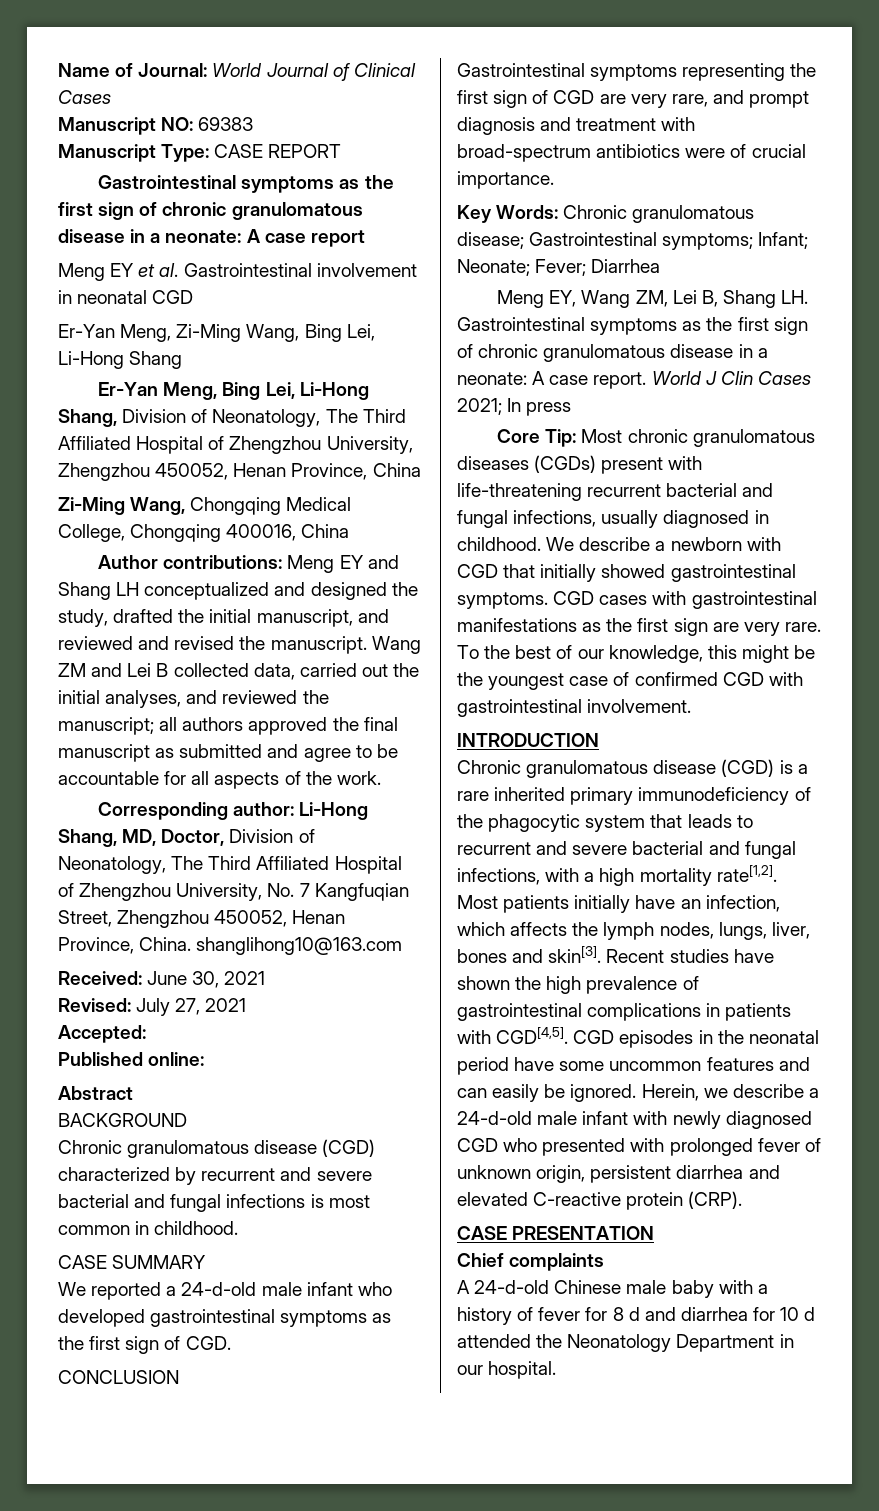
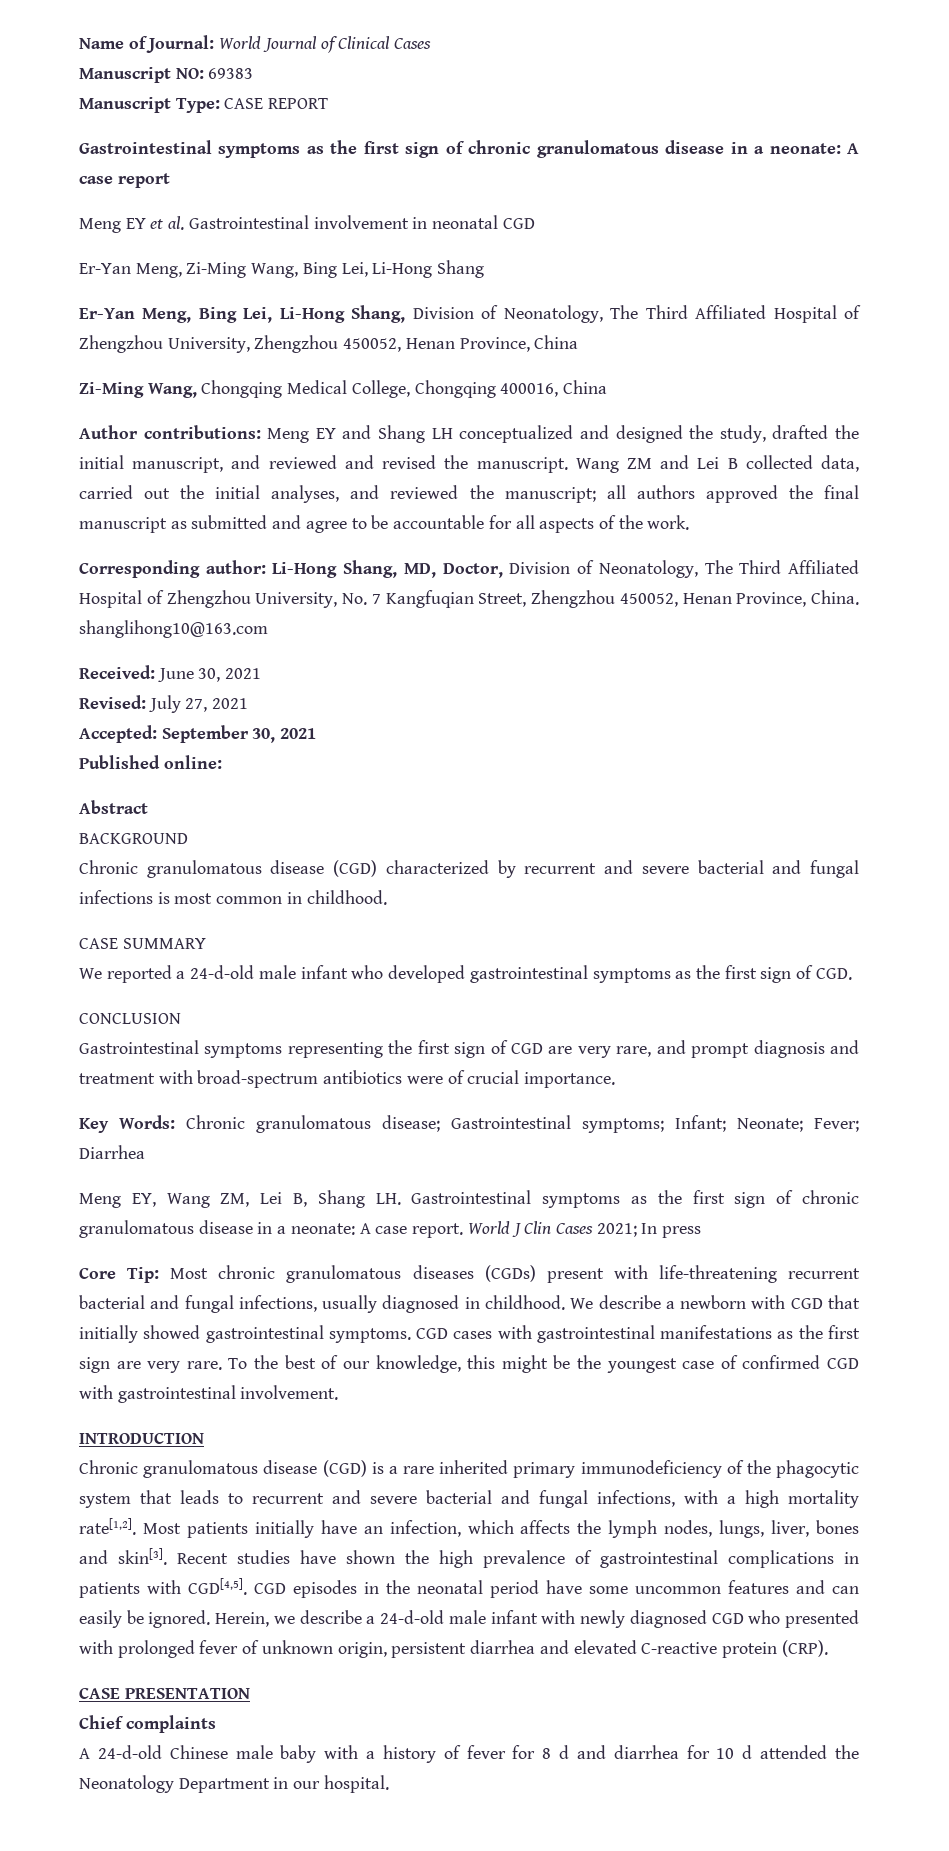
- Accepted:
+ Accepted: September 30, 2021

